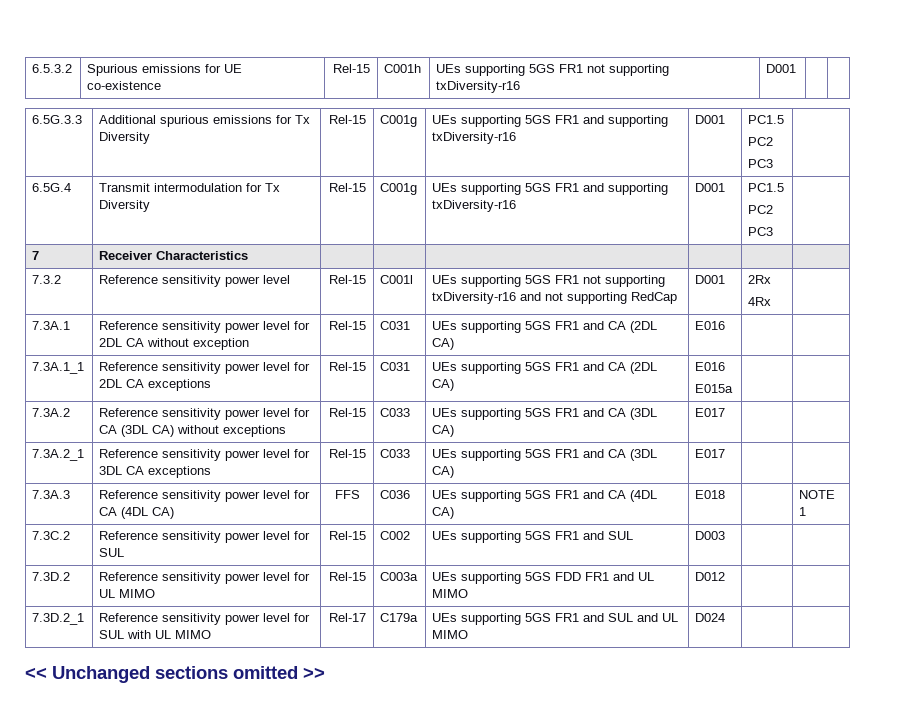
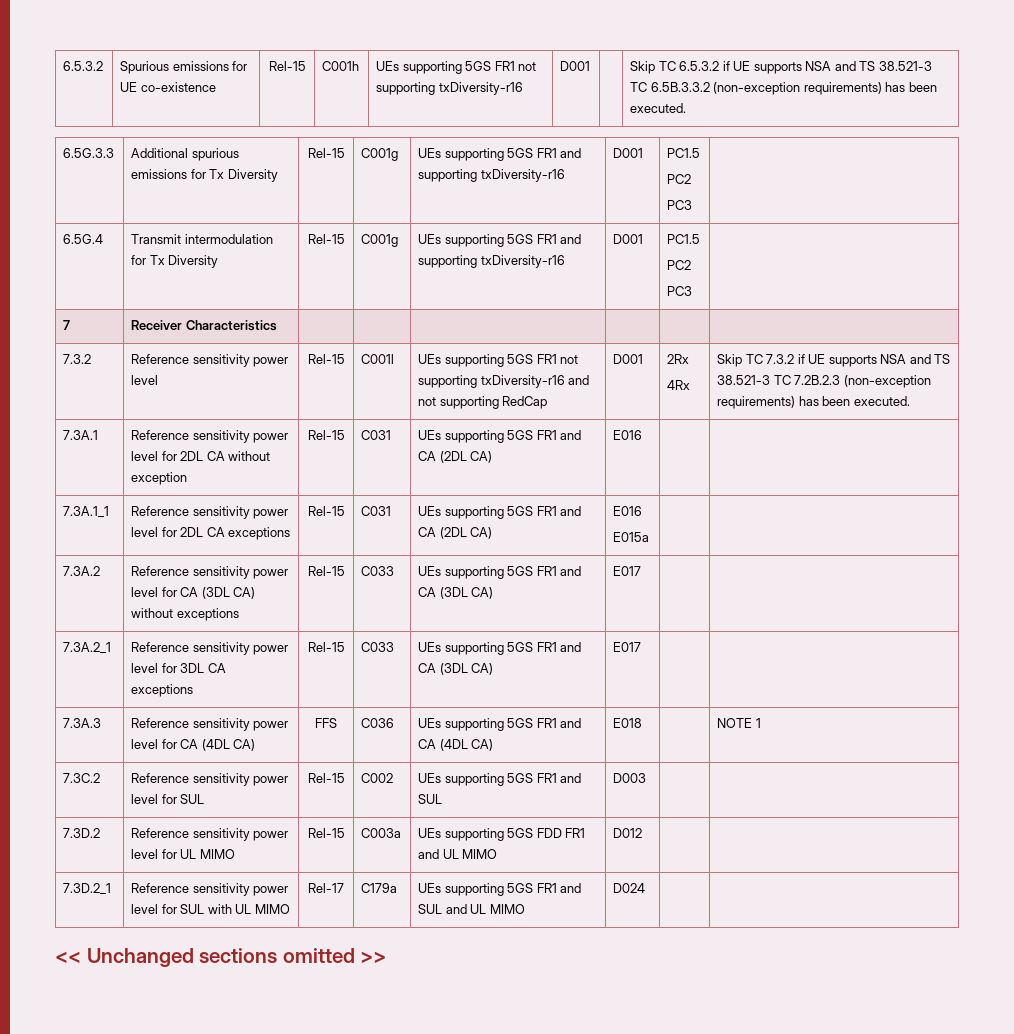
- 6.5.3.2 | Spurious emissions for UE co-existence | Rel-15 | C001h | UEs supporting 5GS FR1 not supporting txDiversity-r16 | D001 | |
+ 6.5.3.2 | Spurious emissions for UE co-existence | Rel-15 | C001h | UEs supporting 5GS FR1 not supporting txDiversity-r16 | D001 | | Skip TC 6.5.3.2 if UE supports NSA and TS 38.521-3 TC 6.5B.3.3.2 (non-exception requirements) has been executed.
  7.3.2 | Reference sensitivity power level | Rel-15 | C001l | UEs supporting 5GS FR1 not supporting txDiversity-r16 and not supporting RedCap | D001 | 2Rx
- 4Rx |
+ 4Rx | Skip TC 7.3.2 if UE supports NSA and TS 38.521-3 TC 7.2B.2.3 (non-exception requirements) has been executed.

